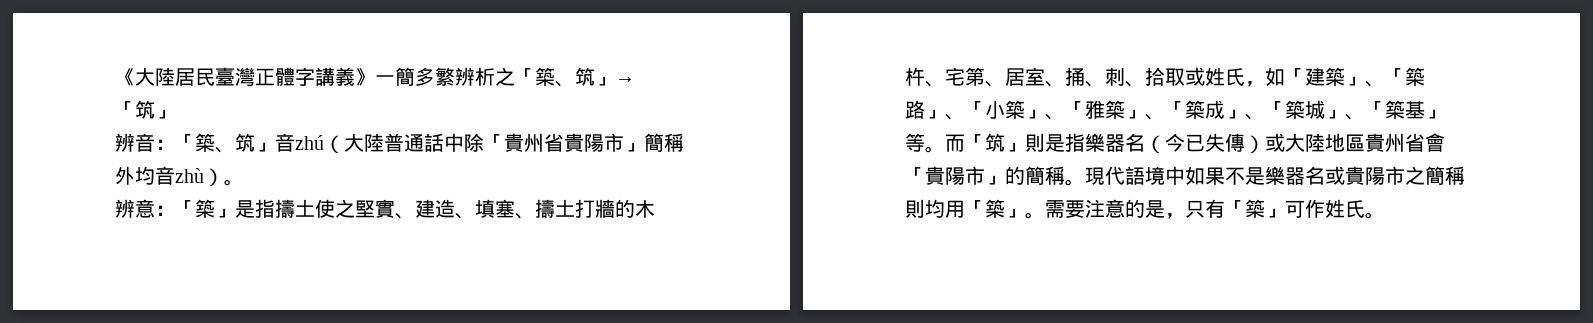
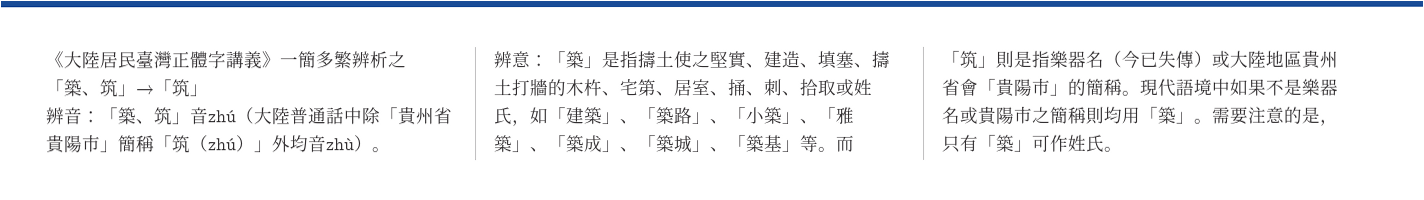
- 辨音：「築、筑」音zhú（大陸普通話中除「貴州省貴陽市」簡稱外均音zhù）。
+ 辨音：「築、筑」音zhú（大陸普通話中除「貴州省貴陽市」簡稱「筑（zhú）」外均音zhù）。

